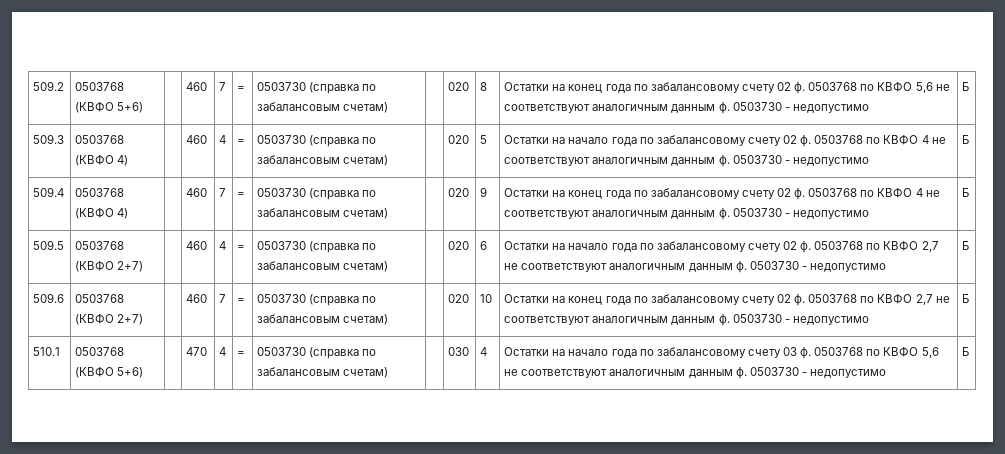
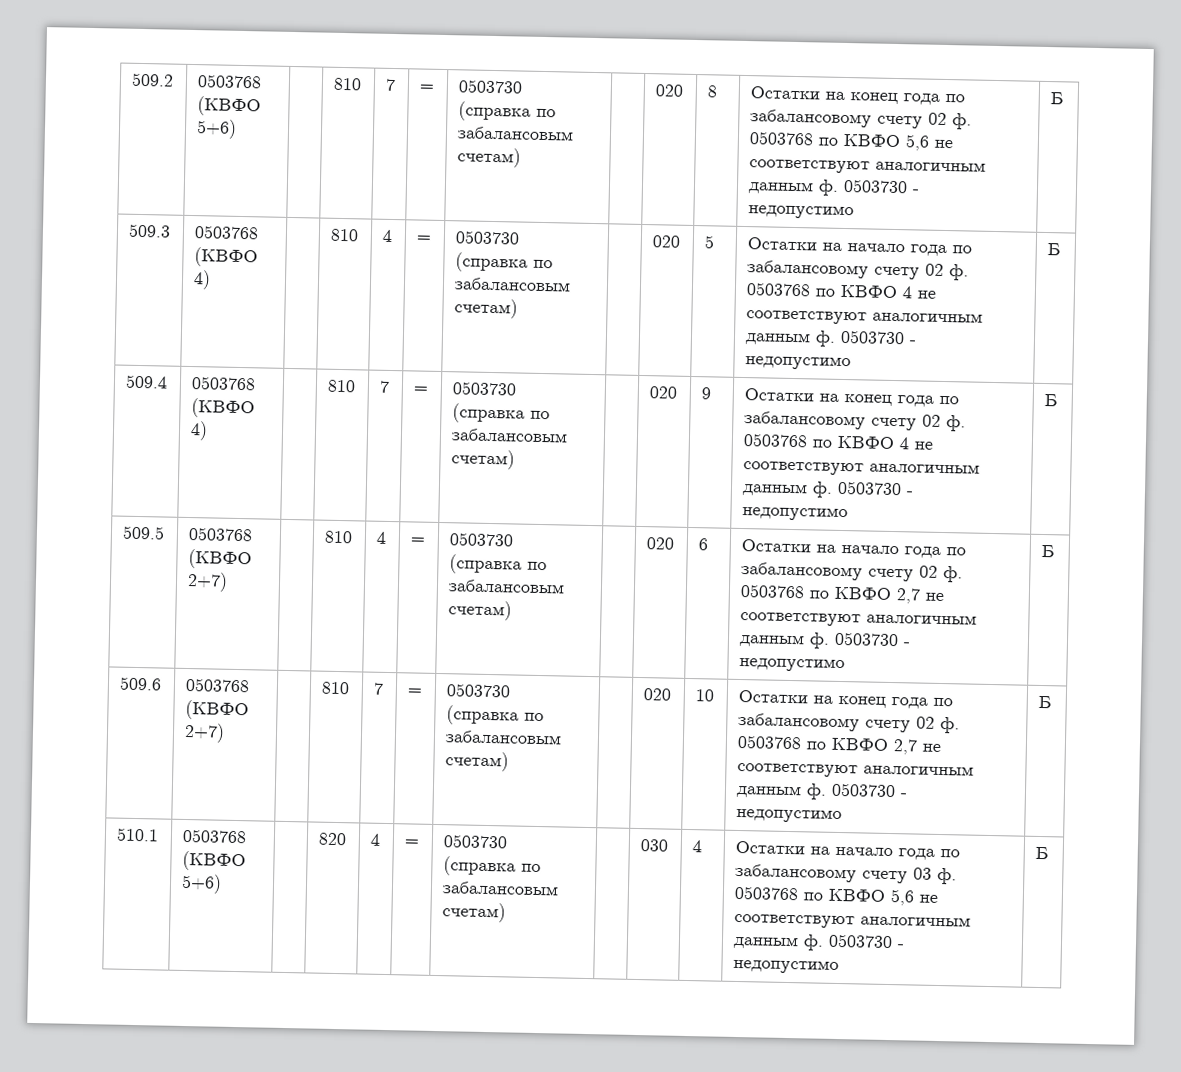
- 509.2 | 0503768 (КВФО 5+6) | | 460 | 7 | = | 0503730 (справка по забалансовым счетам) | | 020 | 8 | Остатки на конец года по забалансовому счету 02 ф. 0503768 по КВФО 5,6 не соответствуют аналогичным данным ф. 0503730 - недопустимо | Б
+ 509.2 | 0503768 (КВФО 5+6) | | 810 | 7 | = | 0503730 (справка по забалансовым счетам) | | 020 | 8 | Остатки на конец года по забалансовому счету 02 ф. 0503768 по КВФО 5,6 не соответствуют аналогичным данным ф. 0503730 - недопустимо | Б
- 509.3 | 0503768 (КВФО 4) | | 460 | 4 | = | 0503730 (справка по забалансовым счетам) | | 020 | 5 | Остатки на начало года по забалансовому счету 02 ф. 0503768 по КВФО 4 не соответствуют аналогичным данным ф. 0503730 - недопустимо | Б
+ 509.3 | 0503768 (КВФО 4) | | 810 | 4 | = | 0503730 (справка по забалансовым счетам) | | 020 | 5 | Остатки на начало года по забалансовому счету 02 ф. 0503768 по КВФО 4 не соответствуют аналогичным данным ф. 0503730 - недопустимо | Б
- 509.4 | 0503768 (КВФО 4) | | 460 | 7 | = | 0503730 (справка по забалансовым счетам) | | 020 | 9 | Остатки на конец года по забалансовому счету 02 ф. 0503768 по КВФО 4 не соответствуют аналогичным данным ф. 0503730 - недопустимо | Б
+ 509.4 | 0503768 (КВФО 4) | | 810 | 7 | = | 0503730 (справка по забалансовым счетам) | | 020 | 9 | Остатки на конец года по забалансовому счету 02 ф. 0503768 по КВФО 4 не соответствуют аналогичным данным ф. 0503730 - недопустимо | Б
- 509.5 | 0503768 (КВФО 2+7) | | 460 | 4 | = | 0503730 (справка по забалансовым счетам) | | 020 | 6 | Остатки на начало года по забалансовому счету 02 ф. 0503768 по КВФО 2,7 не соответствуют аналогичным данным ф. 0503730 - недопустимо | Б
+ 509.5 | 0503768 (КВФО 2+7) | | 810 | 4 | = | 0503730 (справка по забалансовым счетам) | | 020 | 6 | Остатки на начало года по забалансовому счету 02 ф. 0503768 по КВФО 2,7 не соответствуют аналогичным данным ф. 0503730 - недопустимо | Б
- 509.6 | 0503768 (КВФО 2+7) | | 460 | 7 | = | 0503730 (справка по забалансовым счетам) | | 020 | 10 | Остатки на конец года по забалансовому счету 02 ф. 0503768 по КВФО 2,7 не соответствуют аналогичным данным ф. 0503730 - недопустимо | Б
+ 509.6 | 0503768 (КВФО 2+7) | | 810 | 7 | = | 0503730 (справка по забалансовым счетам) | | 020 | 10 | Остатки на конец года по забалансовому счету 02 ф. 0503768 по КВФО 2,7 не соответствуют аналогичным данным ф. 0503730 - недопустимо | Б
- 510.1 | 0503768 (КВФО 5+6) | | 470 | 4 | = | 0503730 (справка по забалансовым счетам) | | 030 | 4 | Остатки на начало года по забалансовому счету 03 ф. 0503768 по КВФО 5,6 не соответствуют аналогичным данным ф. 0503730 - недопустимо | Б
+ 510.1 | 0503768 (КВФО 5+6) | | 820 | 4 | = | 0503730 (справка по забалансовым счетам) | | 030 | 4 | Остатки на начало года по забалансовому счету 03 ф. 0503768 по КВФО 5,6 не соответствуют аналогичным данным ф. 0503730 - недопустимо | Б

